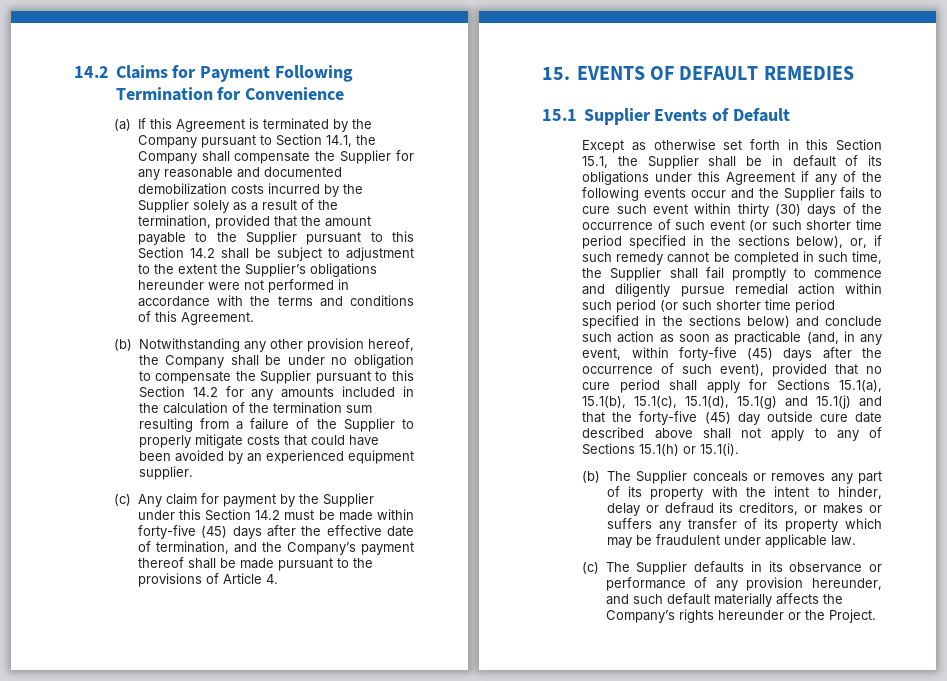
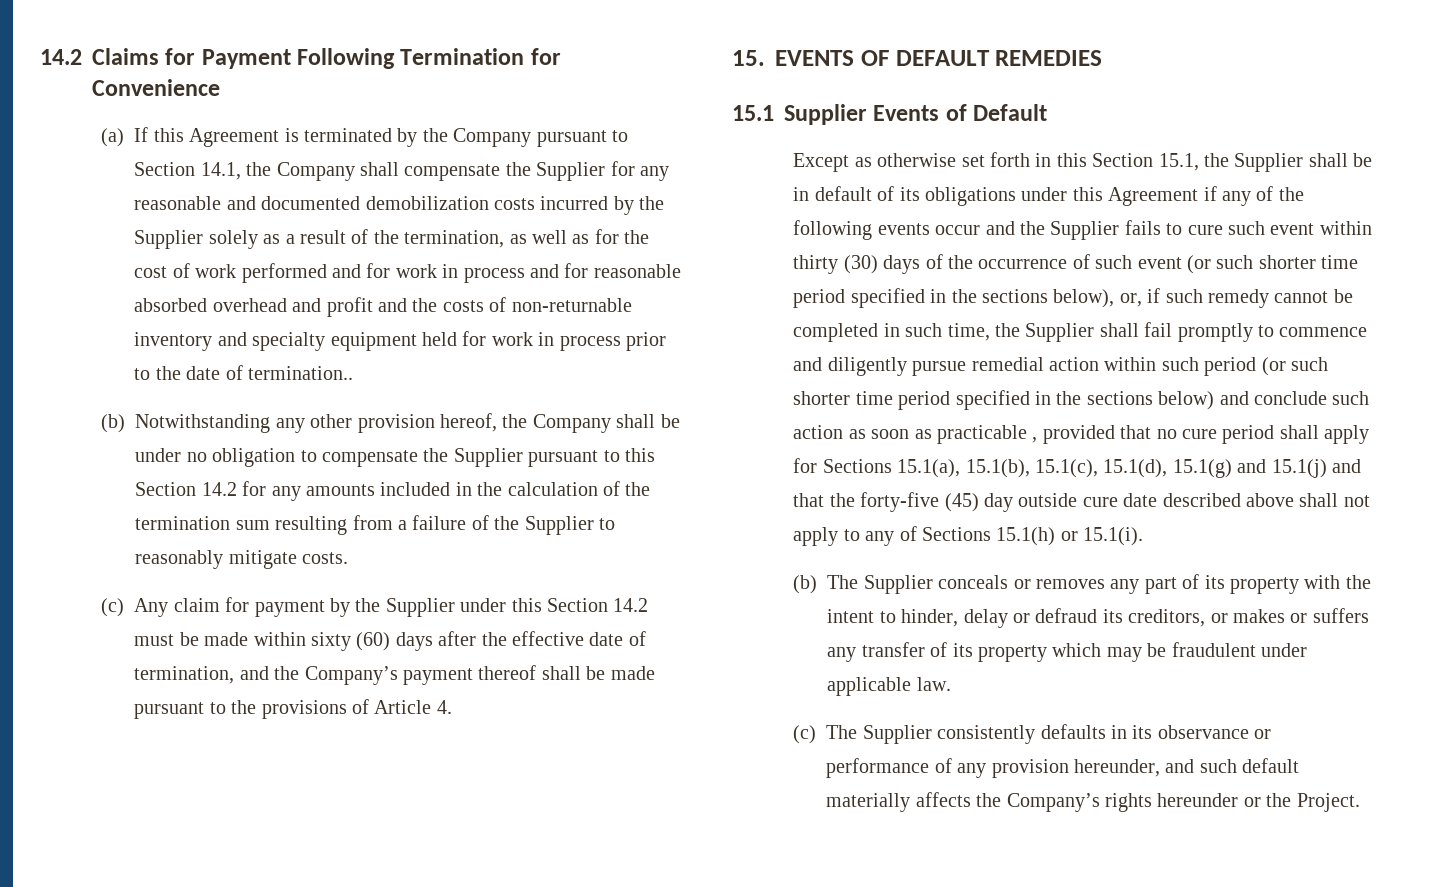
- (a) If this Agreement is terminated by the Company pursuant to Section 14.1, the Company shall compensate the Supplier for any reasonable and documented demobilization costs incurred by the Supplier solely as a result of the termination, provided that the amount payable to the Supplier pursuant to this Section 14.2 shall be subject to adjustment to the extent the Supplier’s obligations hereunder were not performed in accordance with the terms and conditions of this Agreement.
+ (a) If this Agreement is terminated by the Company pursuant to Section 14.1, the Company shall compensate the Supplier for any reasonable and documented demobilization costs incurred by the Supplier solely as a result of the termination, as well as for the cost of work performed and for work in process and for reasonable absorbed overhead and profit and the costs of non-returnable inventory and specialty equipment held for work in process prior to the date of termination..
- (b) Notwithstanding any other provision hereof, the Company shall be under no obligation to compensate the Supplier pursuant to this Section 14.2 for any amounts included in the calculation of the termination sum resulting from a failure of the Supplier to properly mitigate costs that could have been avoided by an experienced equipment supplier.
+ (b) Notwithstanding any other provision hereof, the Company shall be under no obligation to compensate the Supplier pursuant to this Section 14.2 for any amounts included in the calculation of the termination sum resulting from a failure of the Supplier to reasonably mitigate costs.
- (c) Any claim for payment by the Supplier under this Section 14.2 must be made within forty-five (45) days after the effective date of termination, and the Company’s payment thereof shall be made pursuant to the provisions of Article 4.
+ (c) Any claim for payment by the Supplier under this Section 14.2 must be made within sixty (60) days after the effective date of termination, and the Company’s payment thereof shall be made pursuant to the provisions of Article 4.
- Except as otherwise set forth in this Section 15.1, the Supplier shall be in default of its obligations under this Agreement if any of the following events occur and the Supplier fails to cure such event within thirty (30) days of the occurrence of such event (or such shorter time period specified in the sections below), or, if such remedy cannot be completed in such time, the Supplier shall fail promptly to commence and diligently pursue remedial action within such period (or such shorter time period specified in the sections below) and conclude such action as soon as practicable (and, in any event, within forty-five (45) days after the occurrence of such event), provided that no cure period shall apply for Sections 15.1(a), 15.1(b), 15.1(c), 15.1(d), 15.1(g) and 15.1(j) and that the forty-five (45) day outside cure date described above shall not apply to any of Sections 15.1(h) or 15.1(i).
+ Except as otherwise set forth in this Section 15.1, the Supplier shall be in default of its obligations under this Agreement if any of the following events occur and the Supplier fails to cure such event within thirty (30) days of the occurrence of such event (or such shorter time period specified in the sections below), or, if such remedy cannot be completed in such time, the Supplier shall fail promptly to commence and diligently pursue remedial action within such period (or such shorter time period specified in the sections below) and conclude such action as soon as practicable , provided that no cure period shall apply for Sections 15.1(a), 15.1(b), 15.1(c), 15.1(d), 15.1(g) and 15.1(j) and that the forty-five (45) day outside cure date described above shall not apply to any of Sections 15.1(h) or 15.1(i).
- (c) The Supplier defaults in its observance or performance of any provision hereunder, and such default materially affects the Company’s rights hereunder or the Project.
+ (c) The Supplier consistently defaults in its observance or performance of any provision hereunder, and such default materially affects the Company’s rights hereunder or the Project.

